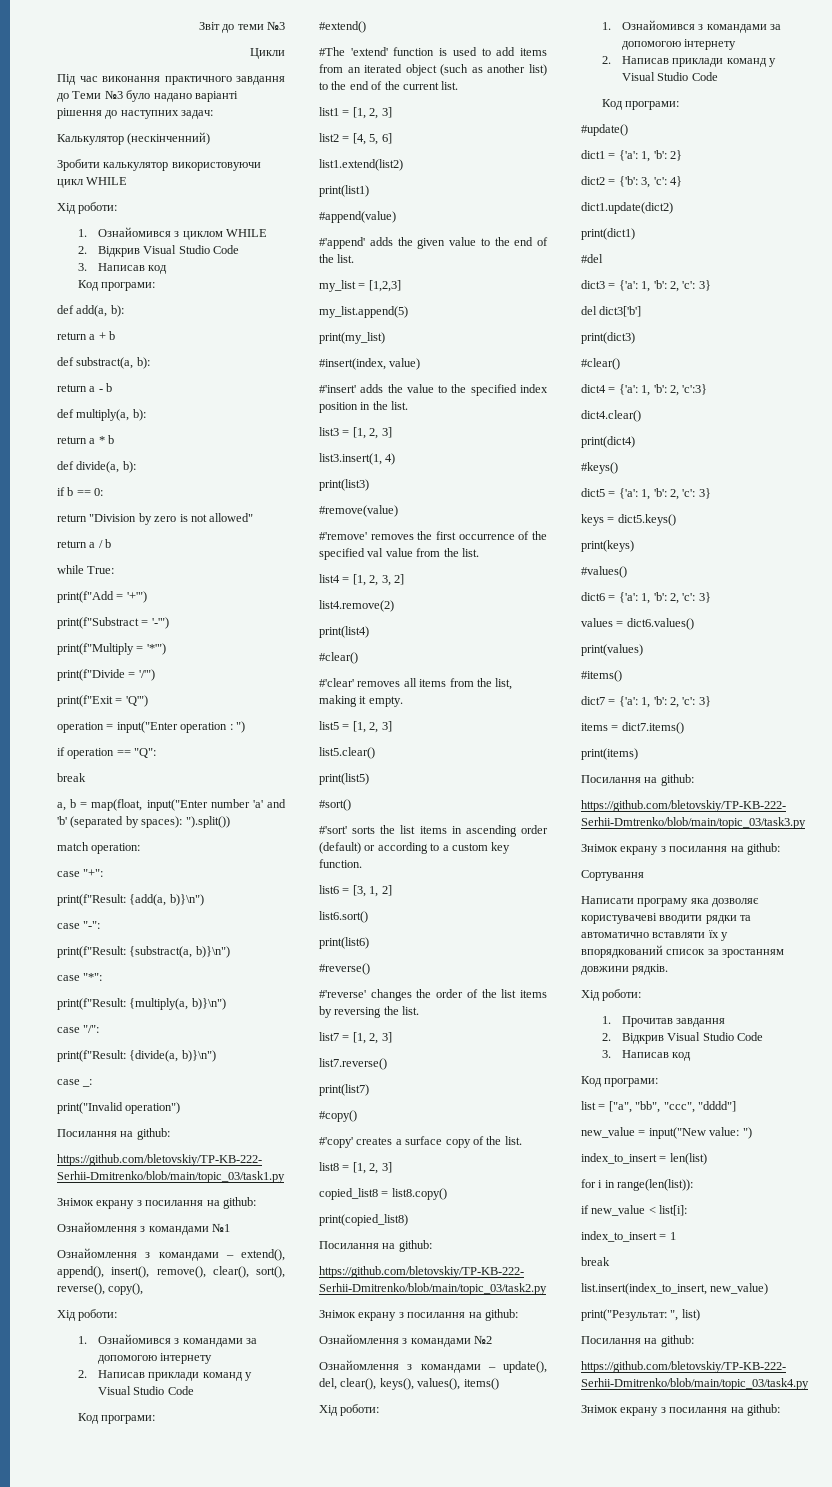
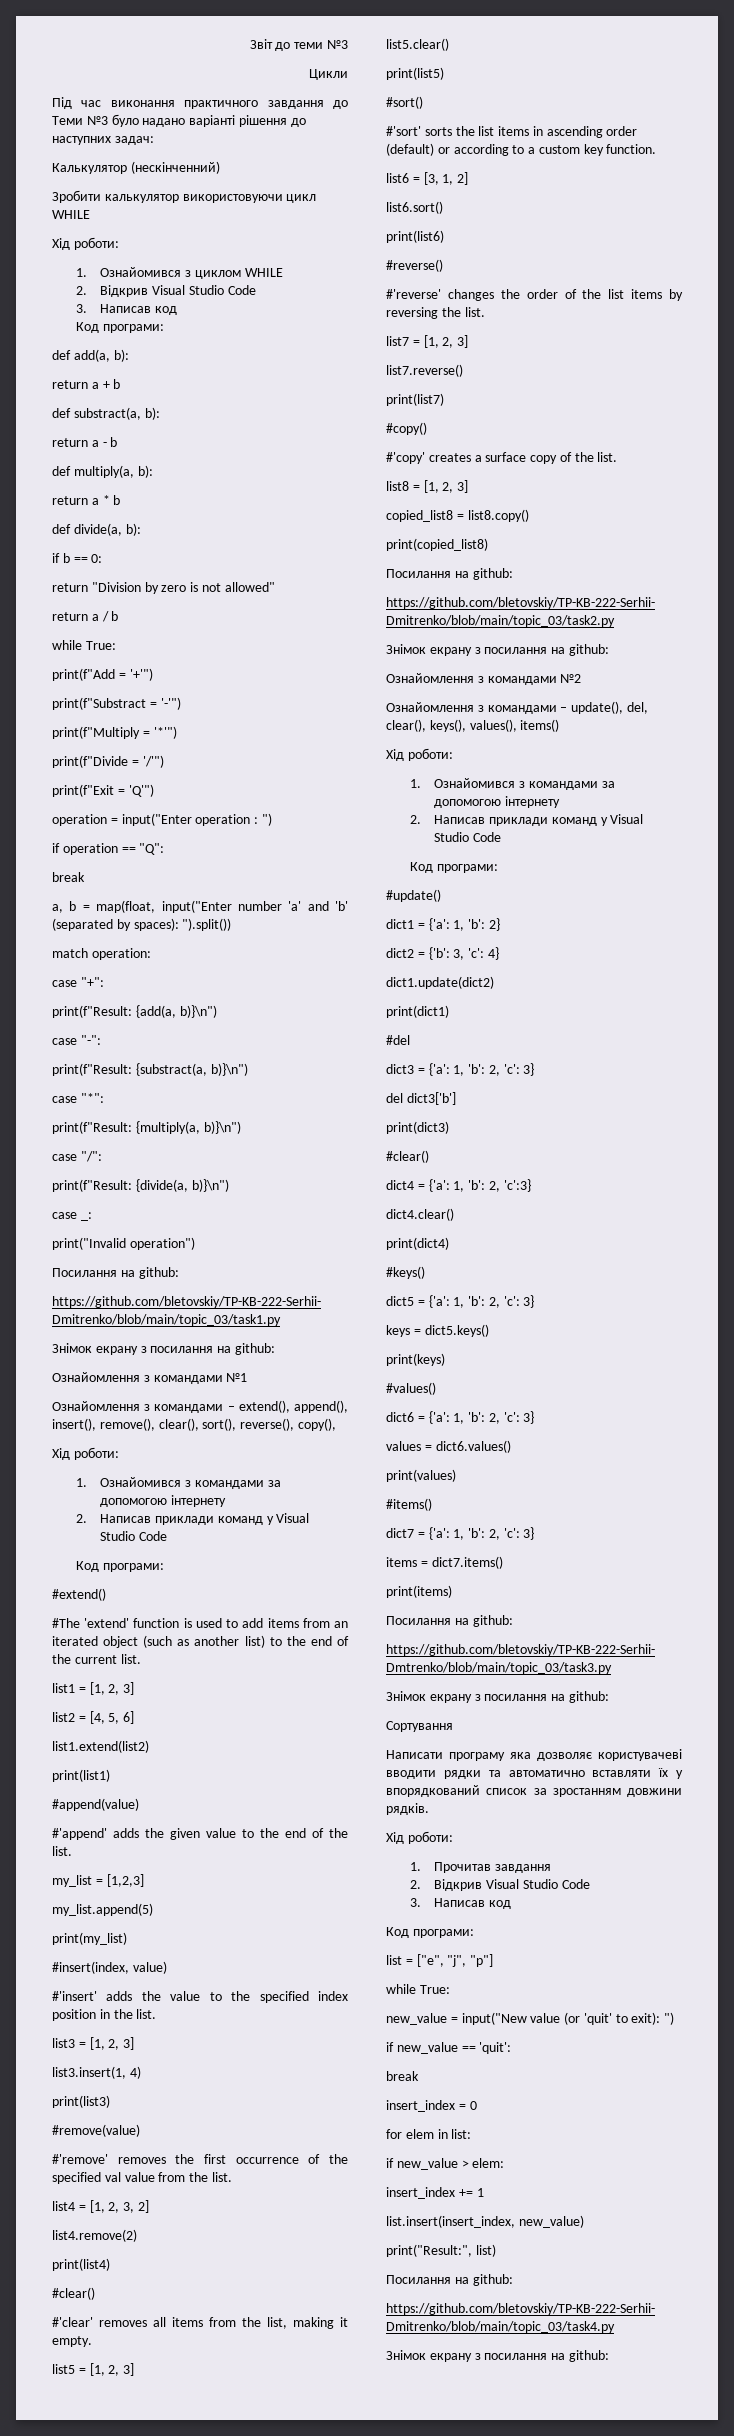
- list = ["a", "bb", "ccc", "dddd"]
- new_value = input("New value: ")
- index_to_insert = len(list)
- for i in range(len(list)):
- if new_value < list[i]:
- index_to_insert = 1
+ list = ["e", "j", "p"]
+ while True:
+ new_value = input("New value (or 'quit' to exit): ")
+ if new_value == 'quit':
  break
- list.insert(index_to_insert, new_value)
+ insert_index = 0
+ for elem in list:
+ if new_value > elem:
+ insert_index += 1
+ list.insert(insert_index, new_value)
- print("Результат: ", list)
+ print("Result:", list)

